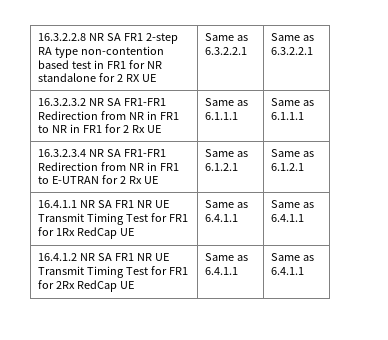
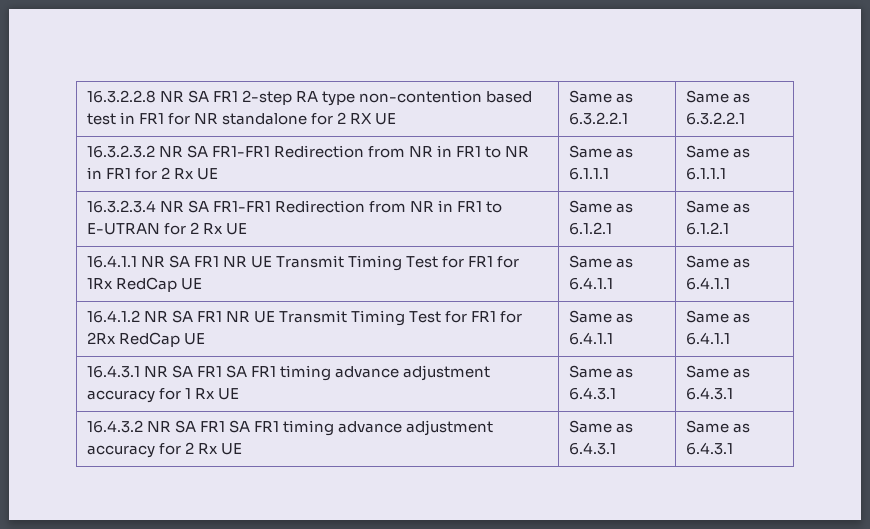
+ 16.4.3.1 NR SA FR1 SA FR1 timing advance adjustment accuracy for 1 Rx UE | Same as 6.4.3.1 | Same as 6.4.3.1
+ 16.4.3.2 NR SA FR1 SA FR1 timing advance adjustment accuracy for 2 Rx UE | Same as 6.4.3.1 | Same as 6.4.3.1

